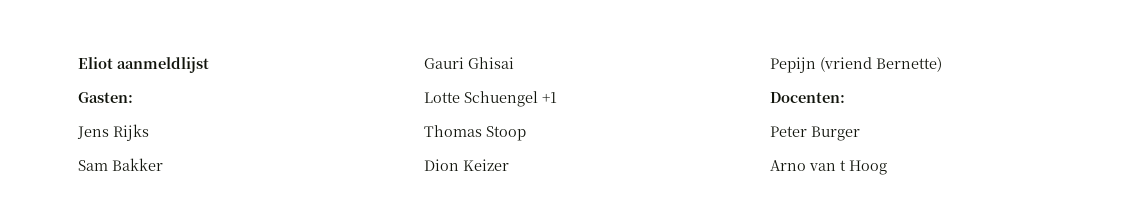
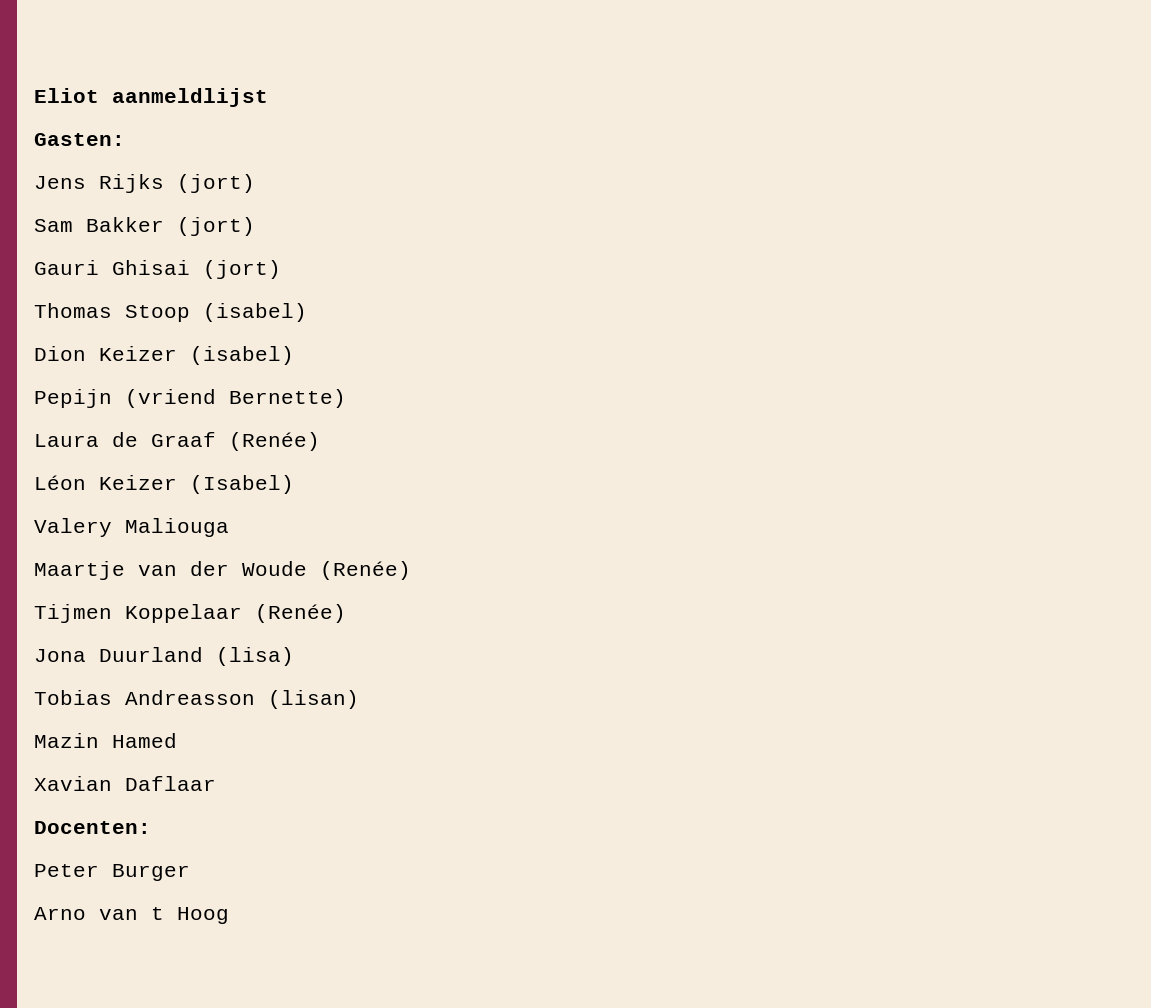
- Jens Rijks
+ Jens Rijks (jort)
- Sam Bakker
+ Sam Bakker (jort)
- Gauri Ghisai
- Lotte Schuengel +1
+ Gauri Ghisai (jort)
- Thomas Stoop
+ Thomas Stoop (isabel)
- Dion Keizer
+ Dion Keizer (isabel)
+ Laura de Graaf (Renée)
+ Léon Keizer (Isabel)
+ Valery Maliouga
+ Maartje van der Woude (Renée)
+ Tijmen Koppelaar (Renée)
+ Jona Duurland (lisa)
+ Tobias Andreasson (lisan)
+ Mazin Hamed
+ Xavian Daflaar

